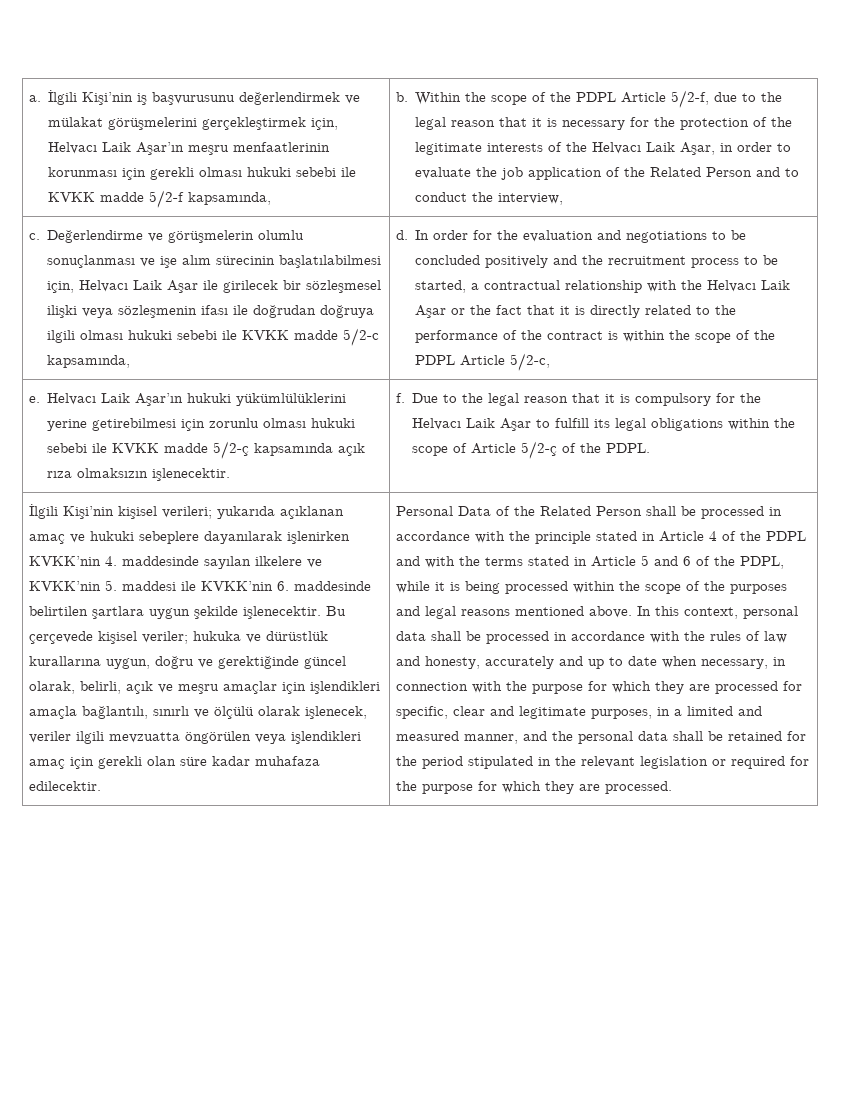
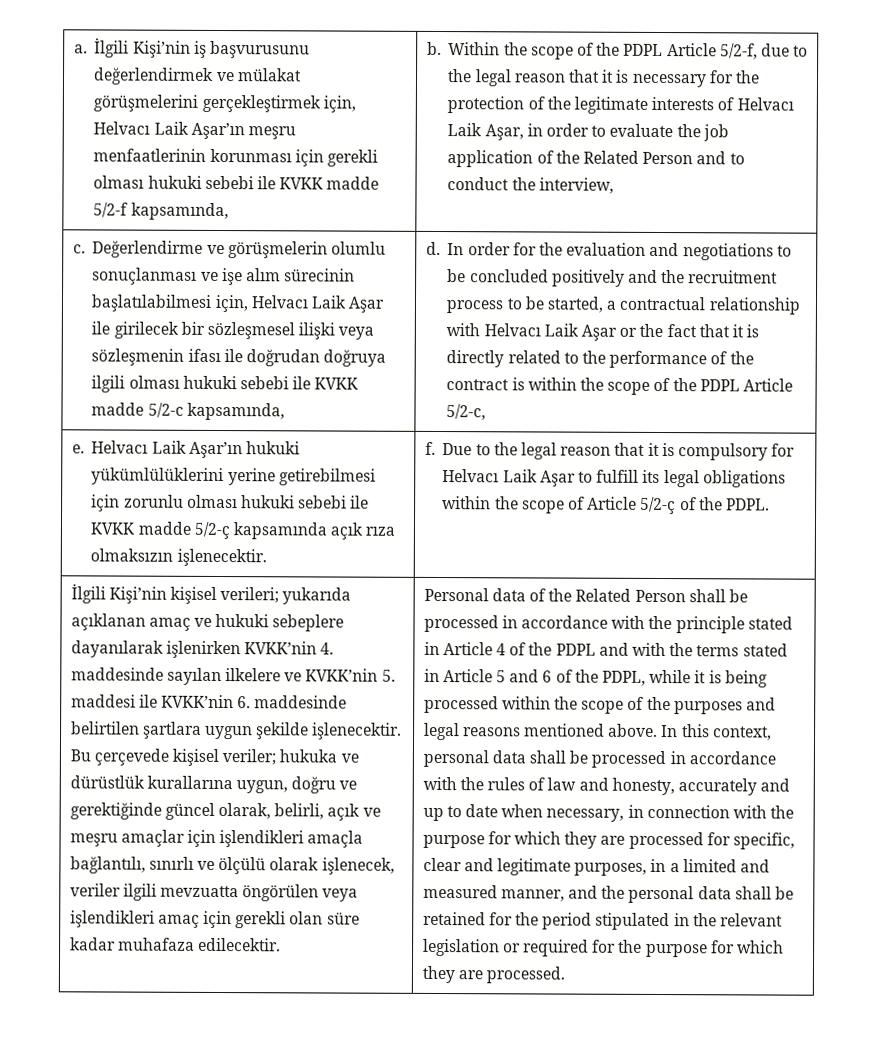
- Within the scope of the PDPL Article 5/2-f, due to the legal reason that it is necessary for the protection of the legitimate interests of the Helvacı Laik Aşar, in order to evaluate the job application of the Related Person and to conduct the interview,
+ Within the scope of the PDPL Article 5/2-f, due to the legal reason that it is necessary for the protection of the legitimate interests of Helvacı Laik Aşar, in order to evaluate the job application of the Related Person and to conduct the interview,
- In order for the evaluation and negotiations to be concluded positively and the recruitment process to be started, a contractual relationship with the Helvacı Laik Aşar or the fact that it is directly related to the performance of the contract is within the scope of the PDPL Article 5/2-c,
+ In order for the evaluation and negotiations to be concluded positively and the recruitment process to be started, a contractual relationship with Helvacı Laik Aşar or the fact that it is directly related to the performance of the contract is within the scope of the PDPL Article 5/2-c,
- Due to the legal reason that it is compulsory for the Helvacı Laik Aşar to fulfill its legal obligations within the scope of Article 5/2-ç of the PDPL.
+ Due to the legal reason that it is compulsory for Helvacı Laik Aşar to fulfill its legal obligations within the scope of Article 5/2-ç of the PDPL.
- Personal Data of the Related Person shall be processed in accordance with the principle stated in Article 4 of the PDPL and with the terms stated in Article 5 and 6 of the PDPL, while it is being processed within the scope of the purposes and legal reasons mentioned above.
+ Personal data of the Related Person shall be processed in accordance with the principle stated in Article 4 of the PDPL and with the terms stated in Article 5 and 6 of the PDPL, while it is being processed within the scope of the purposes and legal reasons mentioned above.

